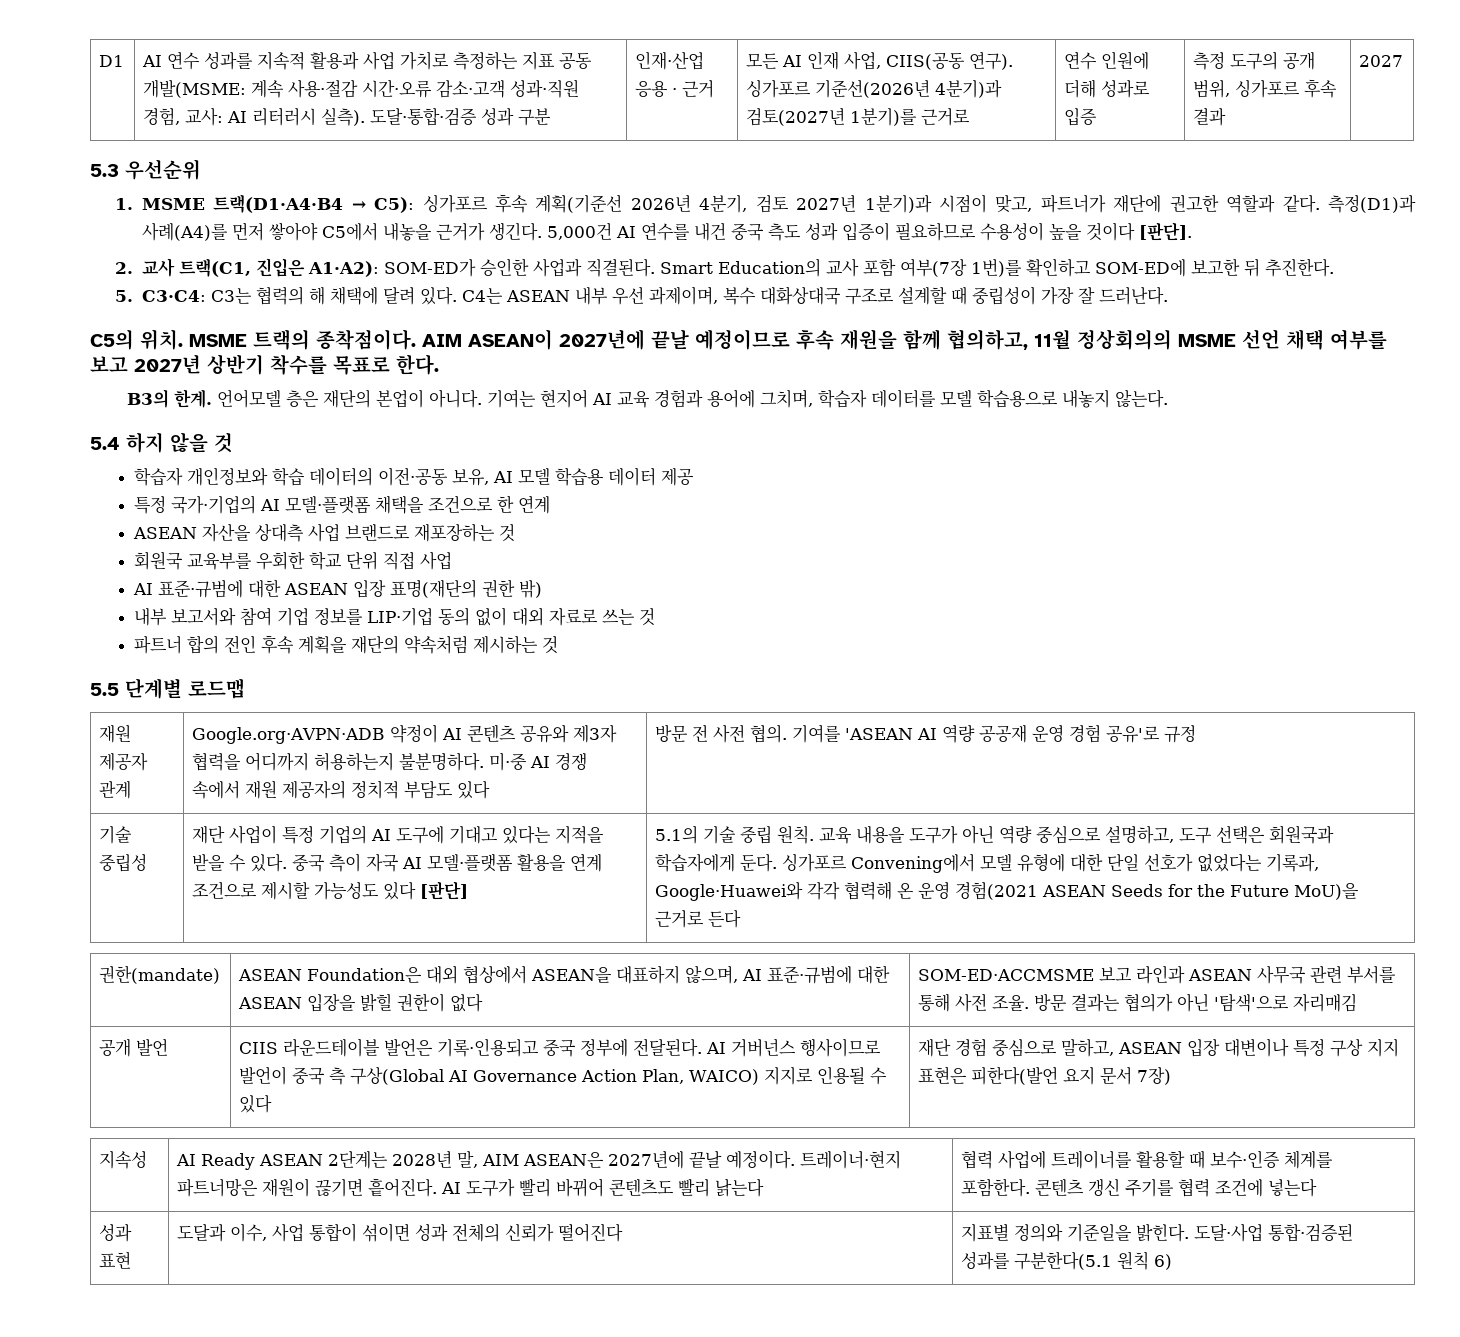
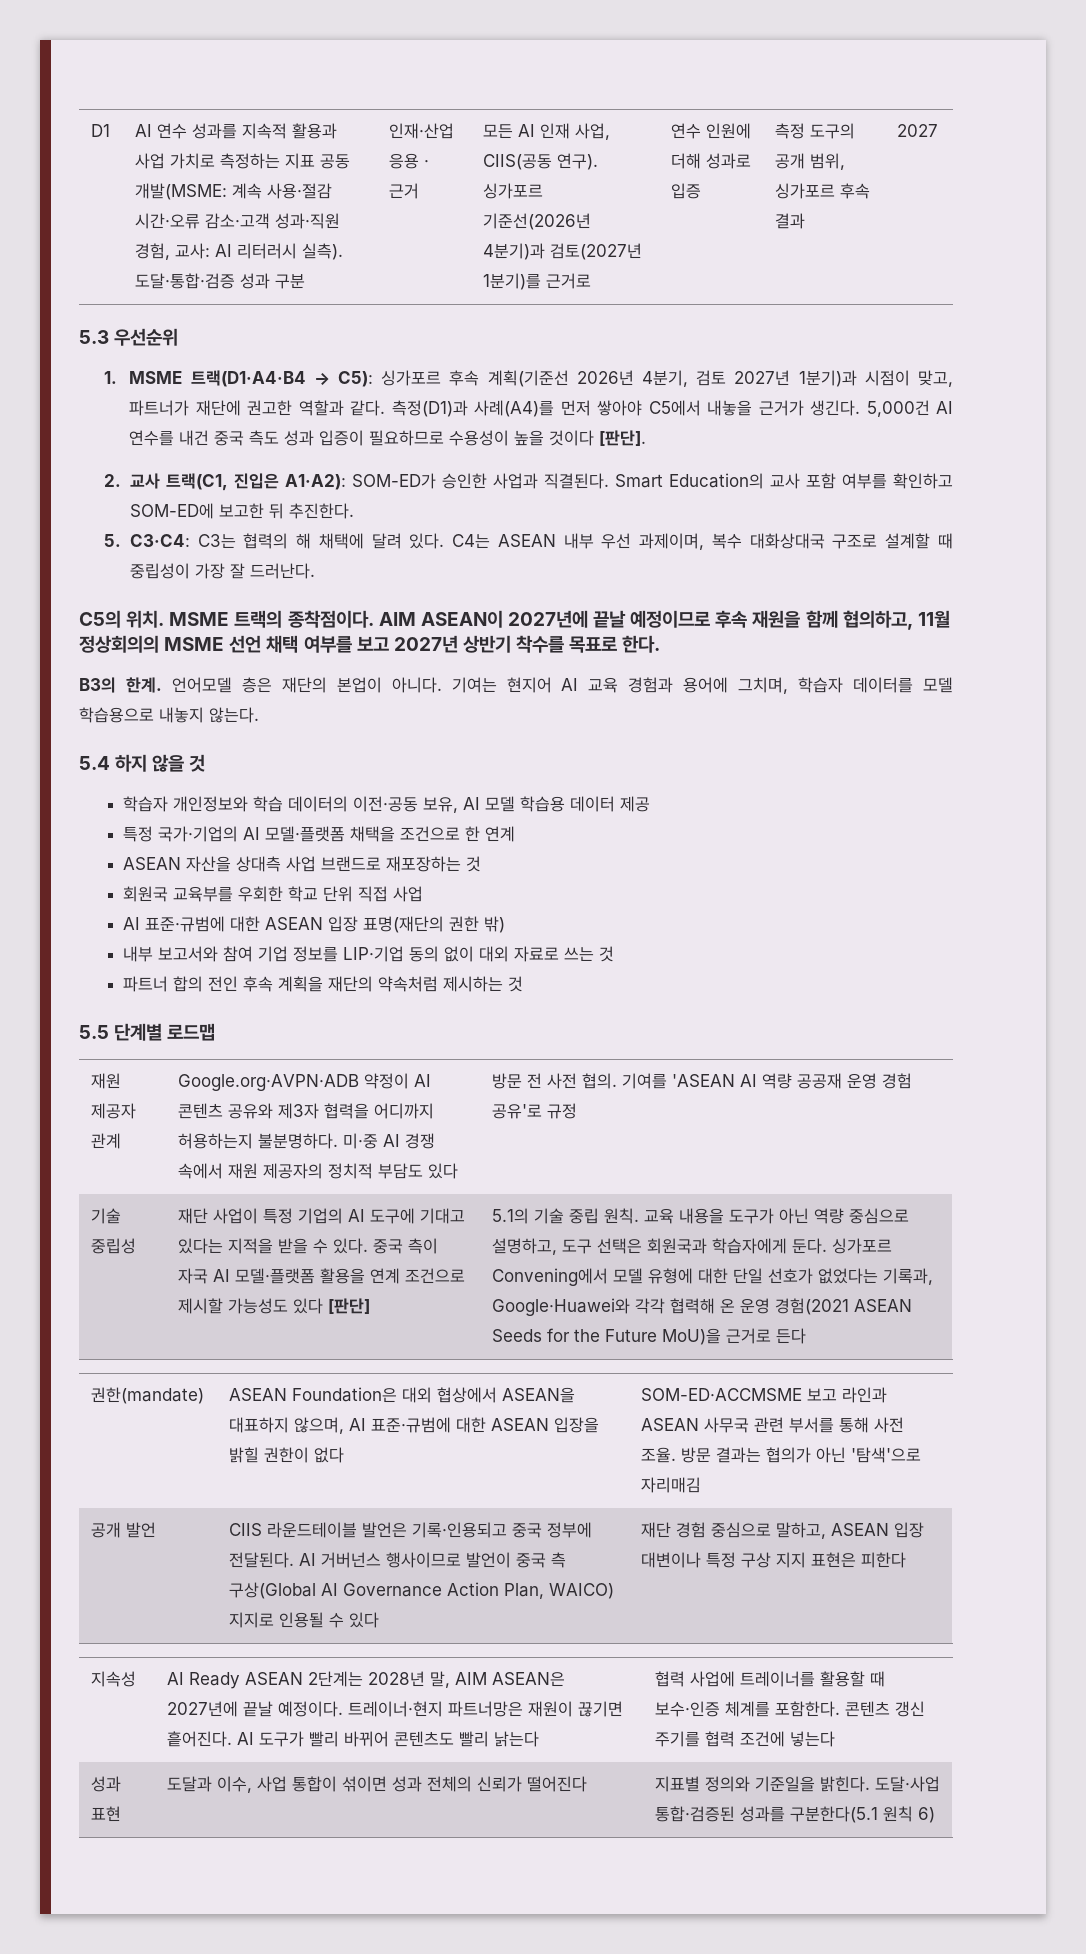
- Smart Education의 교사 포함 여부(7장 1번)를 확인하고 SOM-ED에 보고한 뒤 추진한다.
+ Smart Education의 교사 포함 여부를 확인하고 SOM-ED에 보고한 뒤 추진한다.
- 공개 발언 | CIIS 라운드테이블 발언은 기록·인용되고 중국 정부에 전달된다. AI 거버넌스 행사이므로 발언이 중국 측 구상(Global AI Governance Action Plan, WAICO) 지지로 인용될 수 있다 | 재단 경험 중심으로 말하고, ASEAN 입장 대변이나 특정 구상 지지 표현은 피한다(발언 요지 문서 7장)
+ 공개 발언 | CIIS 라운드테이블 발언은 기록·인용되고 중국 정부에 전달된다. AI 거버넌스 행사이므로 발언이 중국 측 구상(Global AI Governance Action Plan, WAICO) 지지로 인용될 수 있다 | 재단 경험 중심으로 말하고, ASEAN 입장 대변이나 특정 구상 지지 표현은 피한다

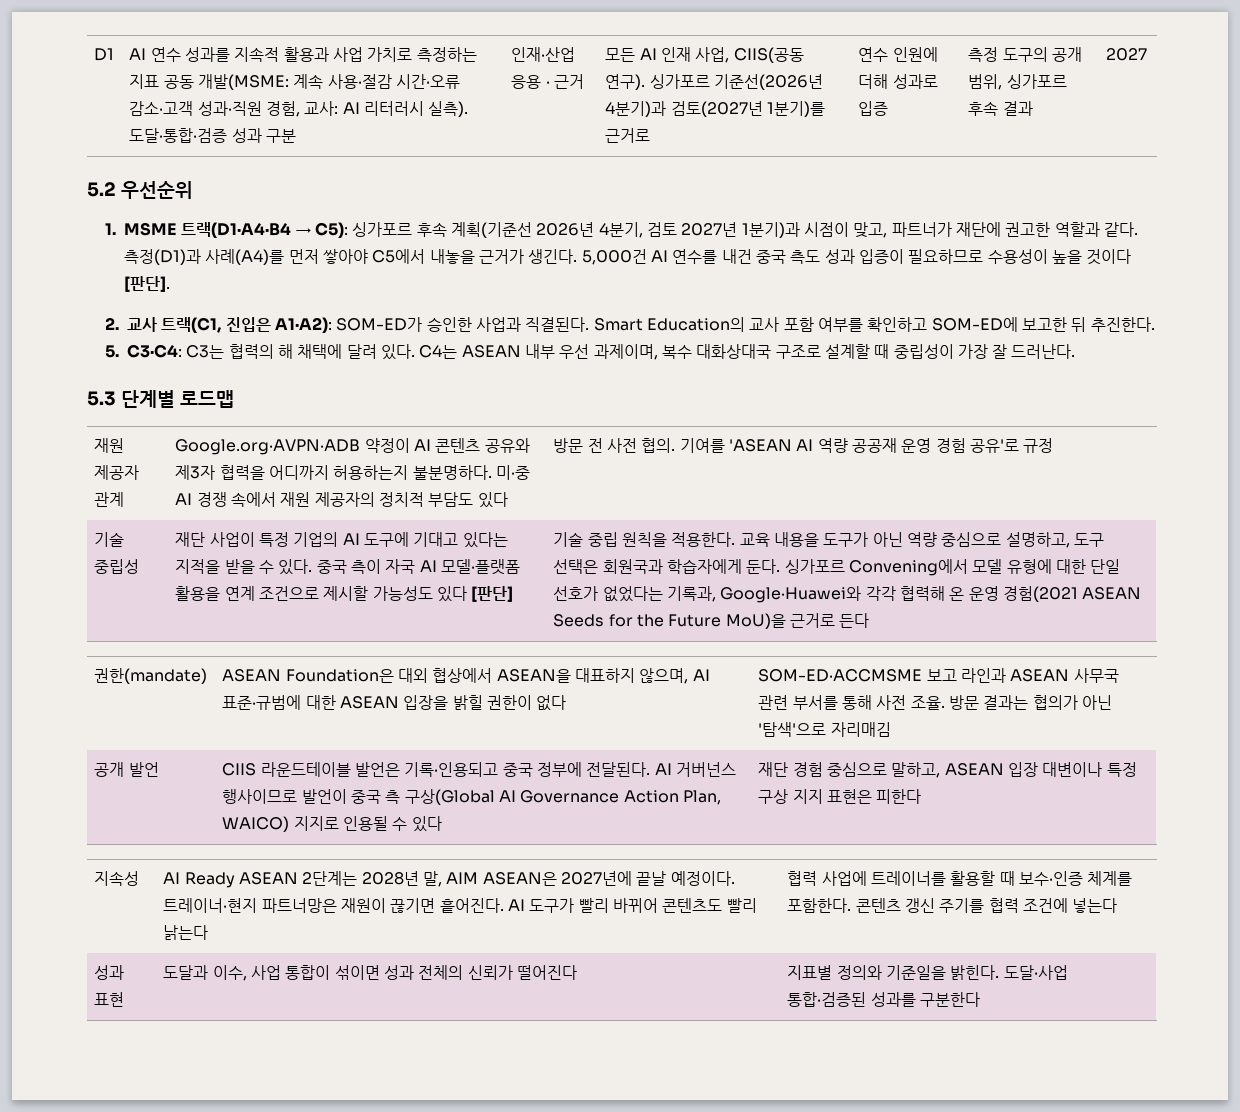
- 5.3 우선순위
+ 5.2 우선순위
- C5의 위치. MSME 트랙의 종착점이다. AIM ASEAN이 2027년에 끝날 예정이므로 후속 재원을 함께 협의하고, 11월 정상회의의 MSME 선언 채택 여부를 보고 2027년 상반기 착수를 목표로 한다.
- B3의 한계. 언어모델 층은 재단의 본업이 아니다. 기여는 현지어 AI 교육 경험과 용어에 그치며, 학습자 데이터를 모델 학습용으로 내놓지 않는다.
- 5.4 하지 않을 것
- 학습자 개인정보와 학습 데이터의 이전·공동 보유, AI 모델 학습용 데이터 제공
- 특정 국가·기업의 AI 모델·플랫폼 채택을 조건으로 한 연계
- ASEAN 자산을 상대측 사업 브랜드로 재포장하는 것
- 회원국 교육부를 우회한 학교 단위 직접 사업
- AI 표준·규범에 대한 ASEAN 입장 표명(재단의 권한 밖)
- 내부 보고서와 참여 기업 정보를 LIP·기업 동의 없이 대외 자료로 쓰는 것
- 파트너 합의 전인 후속 계획을 재단의 약속처럼 제시하는 것
- 5.5 단계별 로드맵
+ 5.3 단계별 로드맵
- 5.1의 기술 중립 원칙.
+ 기술 중립 원칙을 적용한다.
- 성과 표현 | 도달과 이수, 사업 통합이 섞이면 성과 전체의 신뢰가 떨어진다 | 지표별 정의와 기준일을 밝힌다. 도달·사업 통합·검증된 성과를 구분한다(5.1 원칙 6)
+ 성과 표현 | 도달과 이수, 사업 통합이 섞이면 성과 전체의 신뢰가 떨어진다 | 지표별 정의와 기준일을 밝힌다. 도달·사업 통합·검증된 성과를 구분한다

